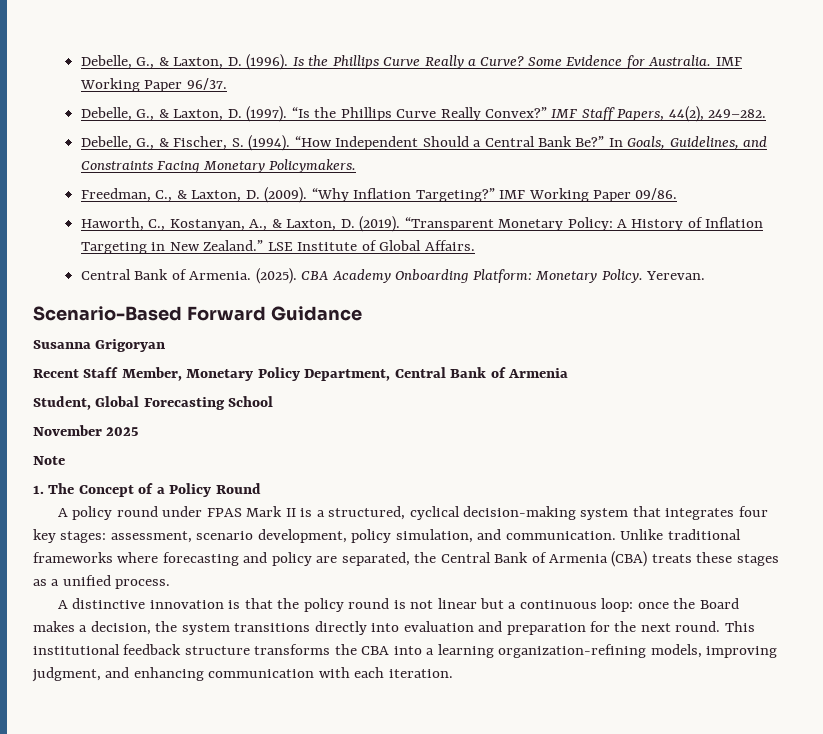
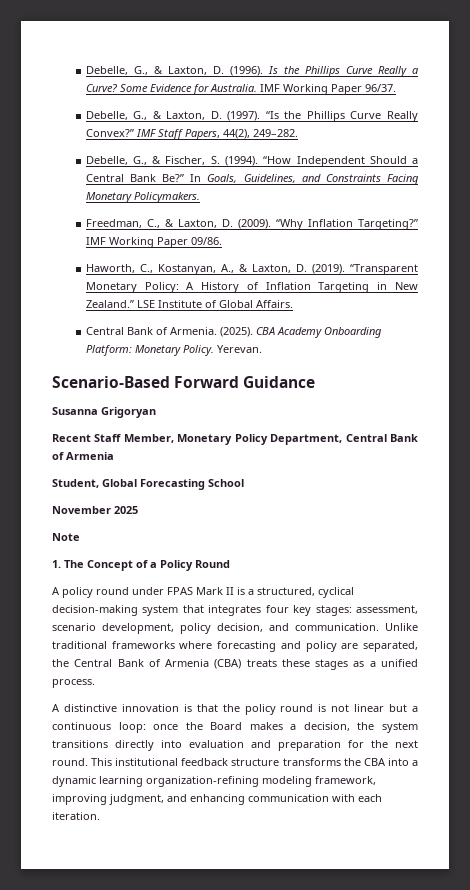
- A policy round under FPAS Mark II is a structured, cyclical decision-making system that integrates four key stages: assessment, scenario development, policy simulation, and communication.
+ A policy round under FPAS Mark II is a structured, cyclical decision-making system that integrates four key stages: assessment, scenario development, policy decision, and communication.
- This institutional feedback structure transforms the CBA into a learning organization-refining models, improving judgment, and enhancing communication with each iteration.
+ This institutional feedback structure transforms the CBA into a dynamic learning organization-refining modeling framework, improving judgment, and enhancing communication with each iteration.

